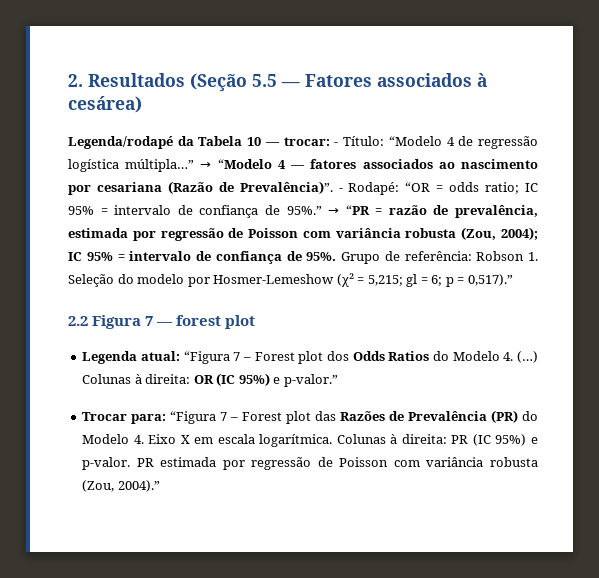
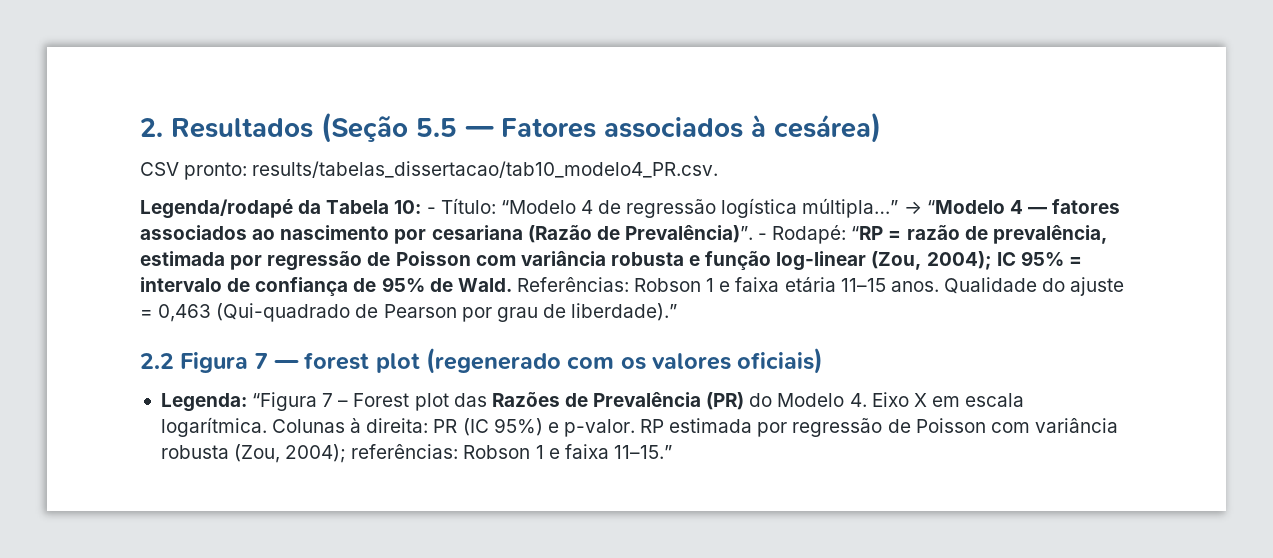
+ CSV pronto: results/tabelas_dissertacao/tab10_modelo4_PR.csv.
- Legenda/rodapé da Tabela 10 — trocar: - Título: “Modelo 4 de regressão logística múltipla…”
+ Legenda/rodapé da Tabela 10: - Título: “Modelo 4 de regressão logística múltipla…”
- - Rodapé: “OR = odds ratio; IC 95% = intervalo de confiança de 95%.” → “PR = razão de prevalência, estimada por regressão de Poisson com variância robusta (Zou, 2004); IC 95% = intervalo de confiança de 95%. Grupo de referência: Robson 1. Seleção do modelo por Hosmer-Lemeshow (χ² = 5,215; gl = 6; p = 0,517).”
+ - Rodapé: “RP = razão de prevalência, estimada por regressão de Poisson com variância robusta e função log-linear (Zou, 2004); IC 95% = intervalo de confiança de 95% de Wald. Referências: Robson 1 e faixa etária 11–15 anos. Qualidade do ajuste = 0,463 (Qui-quadrado de Pearson por grau de liberdade).”
- 2.2 Figura 7 — forest plot
- Legenda atual: “Figura 7 – Forest plot dos Odds Ratios do Modelo 4. (…) Colunas à direita: OR (IC 95%) e p-valor.”
- Trocar para: “Figura 7 – Forest plot das Razões de Prevalência (PR) do Modelo 4. Eixo X em escala logarítmica.
+ 2.2 Figura 7 — forest plot (regenerado com os valores oficiais)
+ Legenda: “Figura 7 – Forest plot das Razões de Prevalência (PR) do Modelo 4. Eixo X em escala logarítmica.
- PR estimada por regressão de Poisson com variância robusta (Zou, 2004).”
+ RP estimada por regressão de Poisson com variância robusta (Zou, 2004); referências: Robson 1 e faixa 11–15.”

